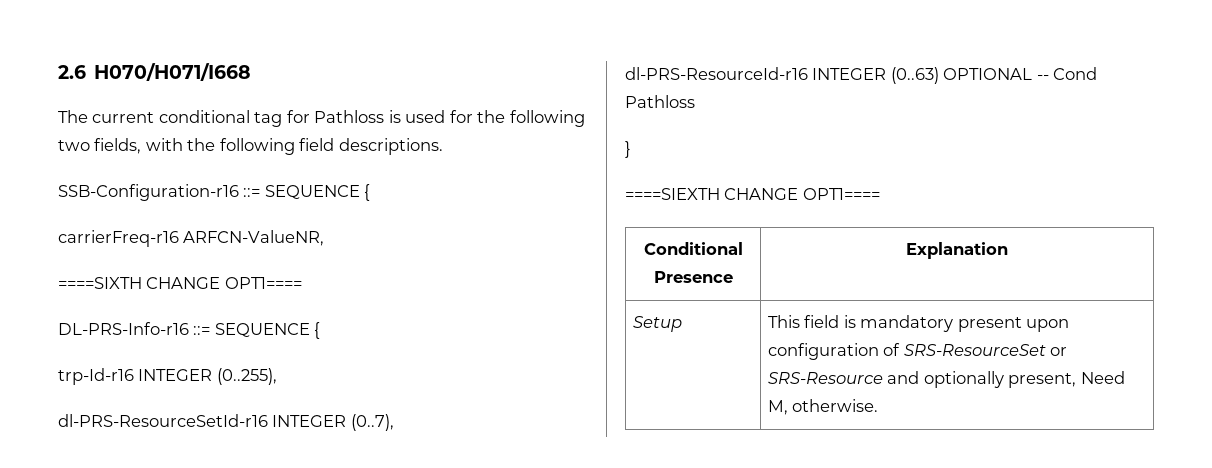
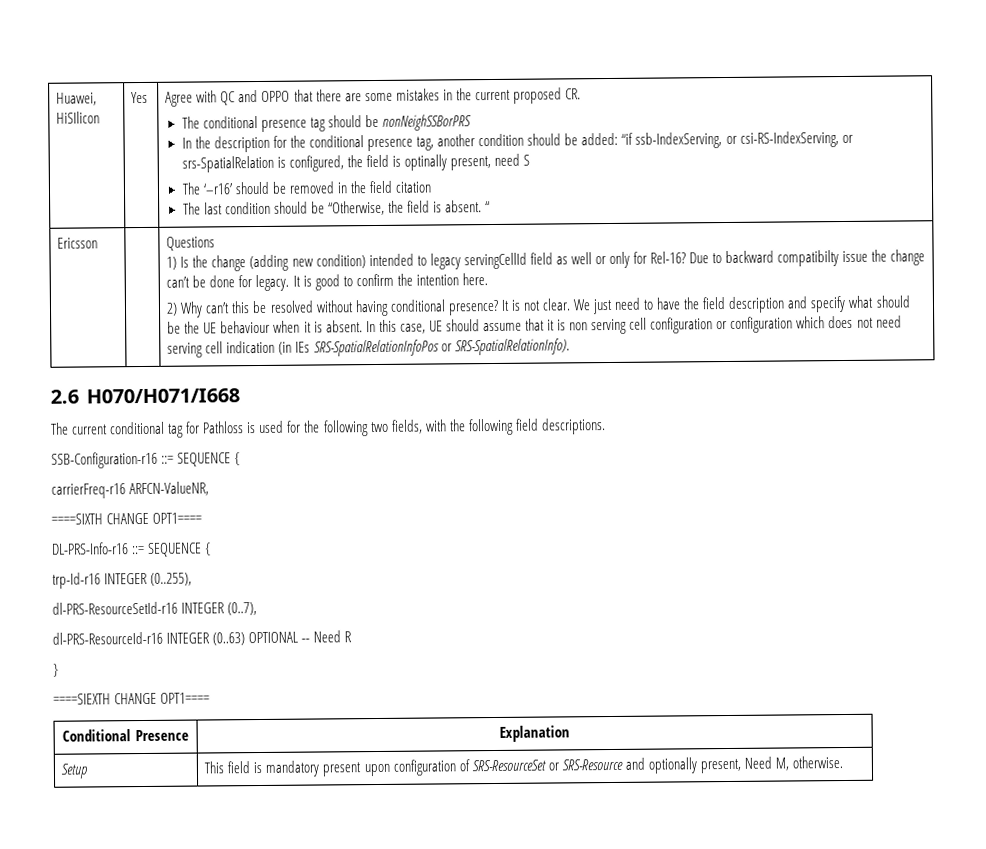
+ Huawei, HiSIlicon | Yes | Agree with QC and OPPO that there are some mistakes in the current proposed CR.
+ The conditional presence tag should be nonNeighSSBorPRS
+ In the description for the conditional presence tag, another condition should be added: “if ssb-IndexServing, or csi-RS-IndexServing, or srs-SpatialRelation is configured, the field is optinally present, need S
+ The ‘–r16’ should be removed in the field citation
+ The last condition should be “Otherwise, the field is absent. “
+ Ericsson | | Questions
+ 1) Is the change (adding new condition) intended to legacy servingCellId field as well or only for Rel-16? Due to backward compatibilty issue the change can’t be done for legacy. It is good to confirm the intention here.
+ 2) Why can’t this be resolved without having conditional presence? It is not clear. We just need to have the field description and specify what should be the UE behaviour when it is absent. In this case, UE should assume that it is non serving cell configuration or configuration which does not need serving cell indication (in IEs SRS-SpatialRelationInfoPos or SRS-SpatialRelationInfo).
- dl-PRS-ResourceId-r16 INTEGER (0..63) OPTIONAL -- Cond Pathloss
+ dl-PRS-ResourceId-r16 INTEGER (0..63) OPTIONAL -- Need R

